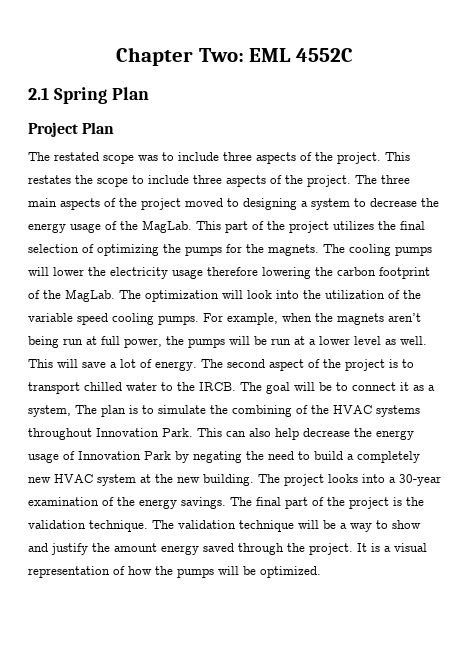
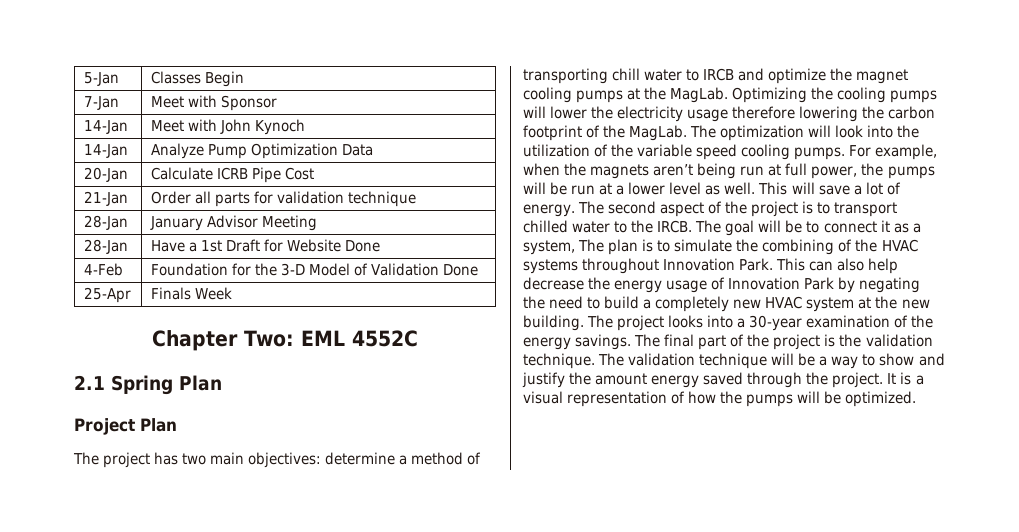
+ 5-Jan | Classes Begin
+ 7-Jan | Meet with Sponsor
+ 14-Jan | Meet with John Kynoch
+ 14-Jan | Analyze Pump Optimization Data
+ 20-Jan | Calculate ICRB Pipe Cost
+ 21-Jan | Order all parts for validation technique
+ 28-Jan | January Advisor Meeting
+ 28-Jan | Have a 1st Draft for Website Done
+ 4-Feb | Foundation for the 3-D Model of Validation Done
+ 25-Apr | Finals Week
- The restated scope was to include three aspects of the project. This restates the scope to include three aspects of the project. The three main aspects of the project moved to designing a system to decrease the energy usage of the MagLab. This part of the project utilizes the final selection of optimizing the pumps for the magnets. The cooling pumps will lower the electricity usage therefore lowering the carbon footprint of the MagLab.
+ The project has two main objectives: determine a method of transporting chill water to IRCB and optimize the magnet cooling pumps at the MagLab. Optimizing the cooling pumps will lower the electricity usage therefore lowering the carbon footprint of the MagLab.

